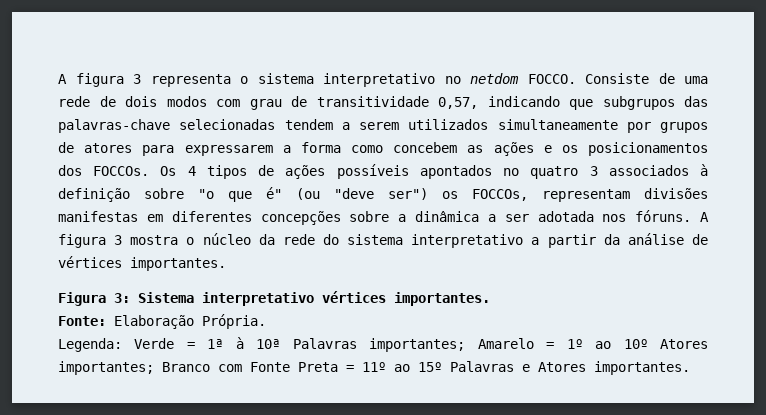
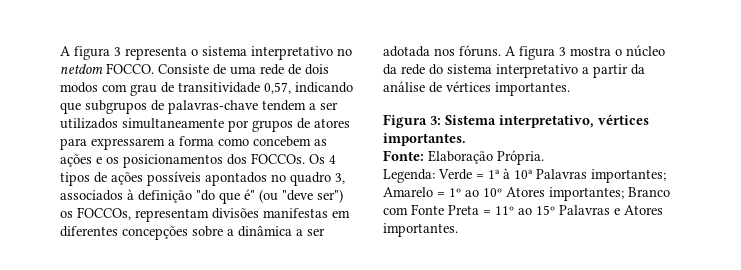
- Consiste de uma rede de dois modos com grau de transitividade 0,57, indicando que subgrupos das palavras-chave selecionadas tendem a serem utilizados simultaneamente por grupos de atores para expressarem a forma como concebem as ações e os posicionamentos dos FOCCOs.
+ Consiste de uma rede de dois modos com grau de transitividade 0,57, indicando que subgrupos de palavras-chave tendem a ser utilizados simultaneamente por grupos de atores para expressarem a forma como concebem as ações e os posicionamentos dos FOCCOs.
- Os 4 tipos de ações possíveis apontados no quatro 3 associados à definição sobre "o que é" (ou "deve ser") os FOCCOs, representam divisões manifestas em diferentes concepções sobre a dinâmica a ser adotada nos fóruns.
+ Os 4 tipos de ações possíveis apontados no quadro 3, associados à definição "do que é" (ou "deve ser") os FOCCOs, representam divisões manifestas em diferentes concepções sobre a dinâmica a ser adotada nos fóruns.
- Figura 3: Sistema interpretativo vértices importantes.
+ Figura 3: Sistema interpretativo, vértices importantes.

